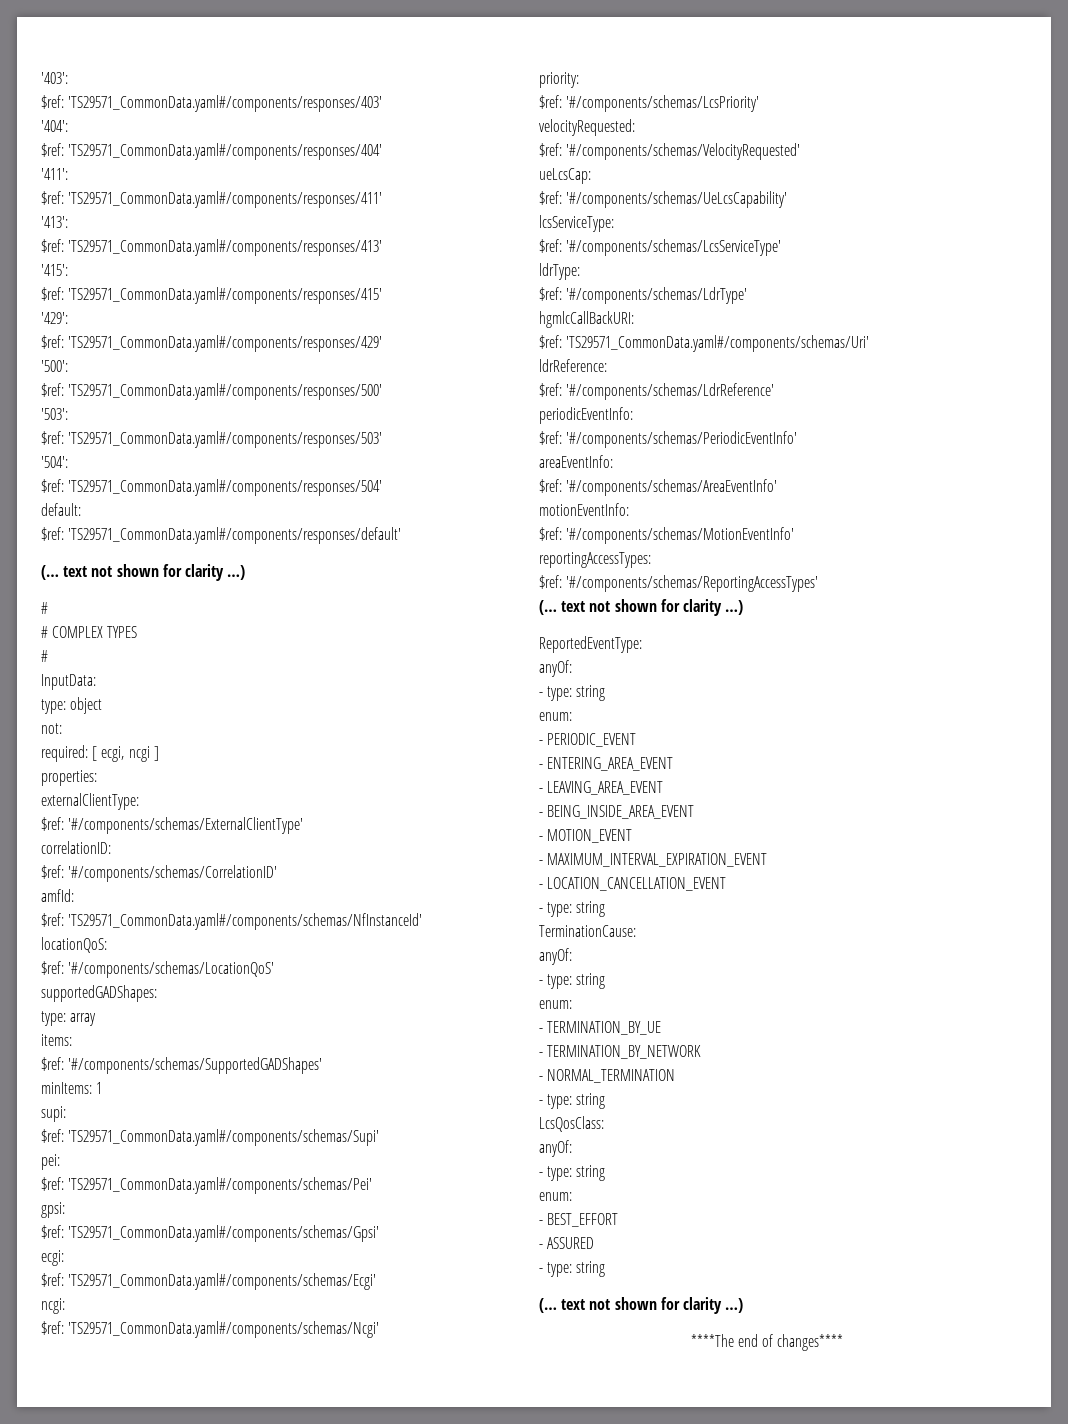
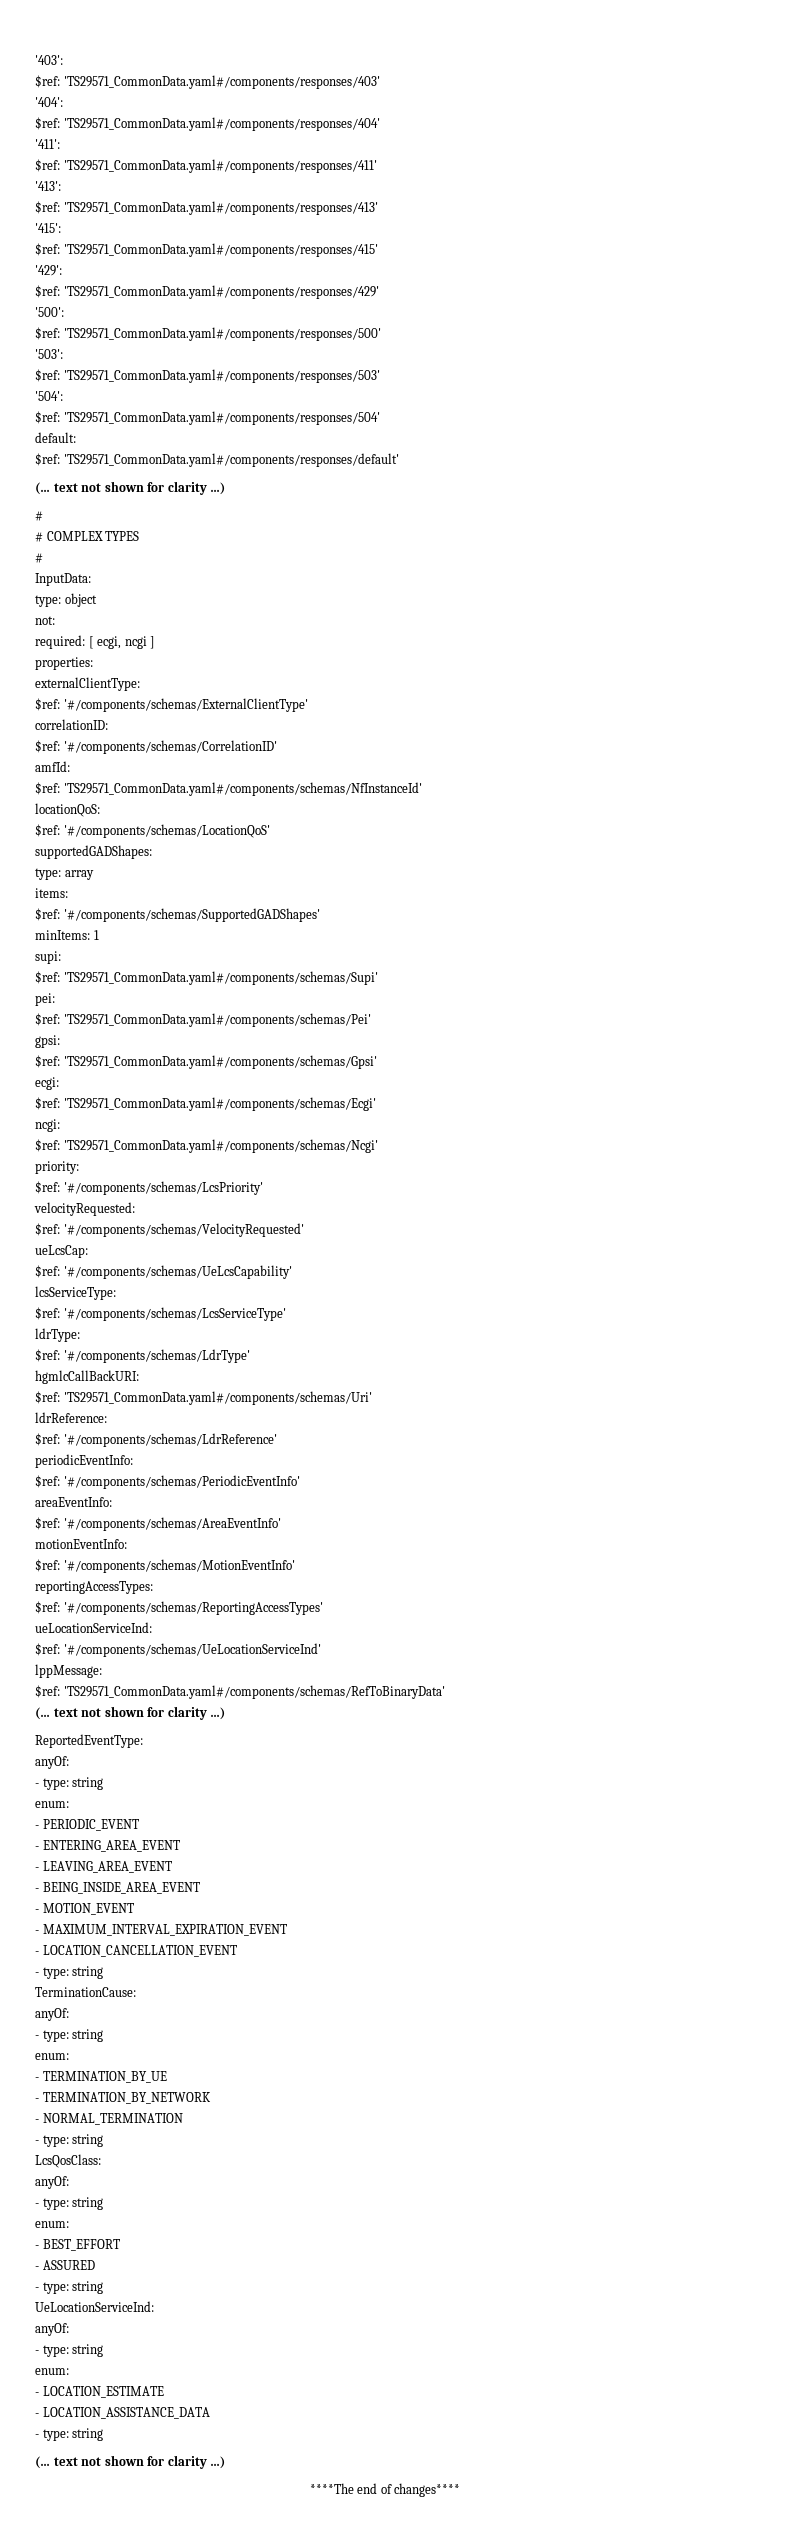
+ ueLocationServiceInd:
+ $ref: '#/components/schemas/UeLocationServiceInd'
+ lppMessage:
+ $ref: 'TS29571_CommonData.yaml#/components/schemas/RefToBinaryData'
+ UeLocationServiceInd:
+ anyOf:
+ - type: string
+ enum:
+ - LOCATION_ESTIMATE
+ - LOCATION_ASSISTANCE_DATA
+ - type: string

